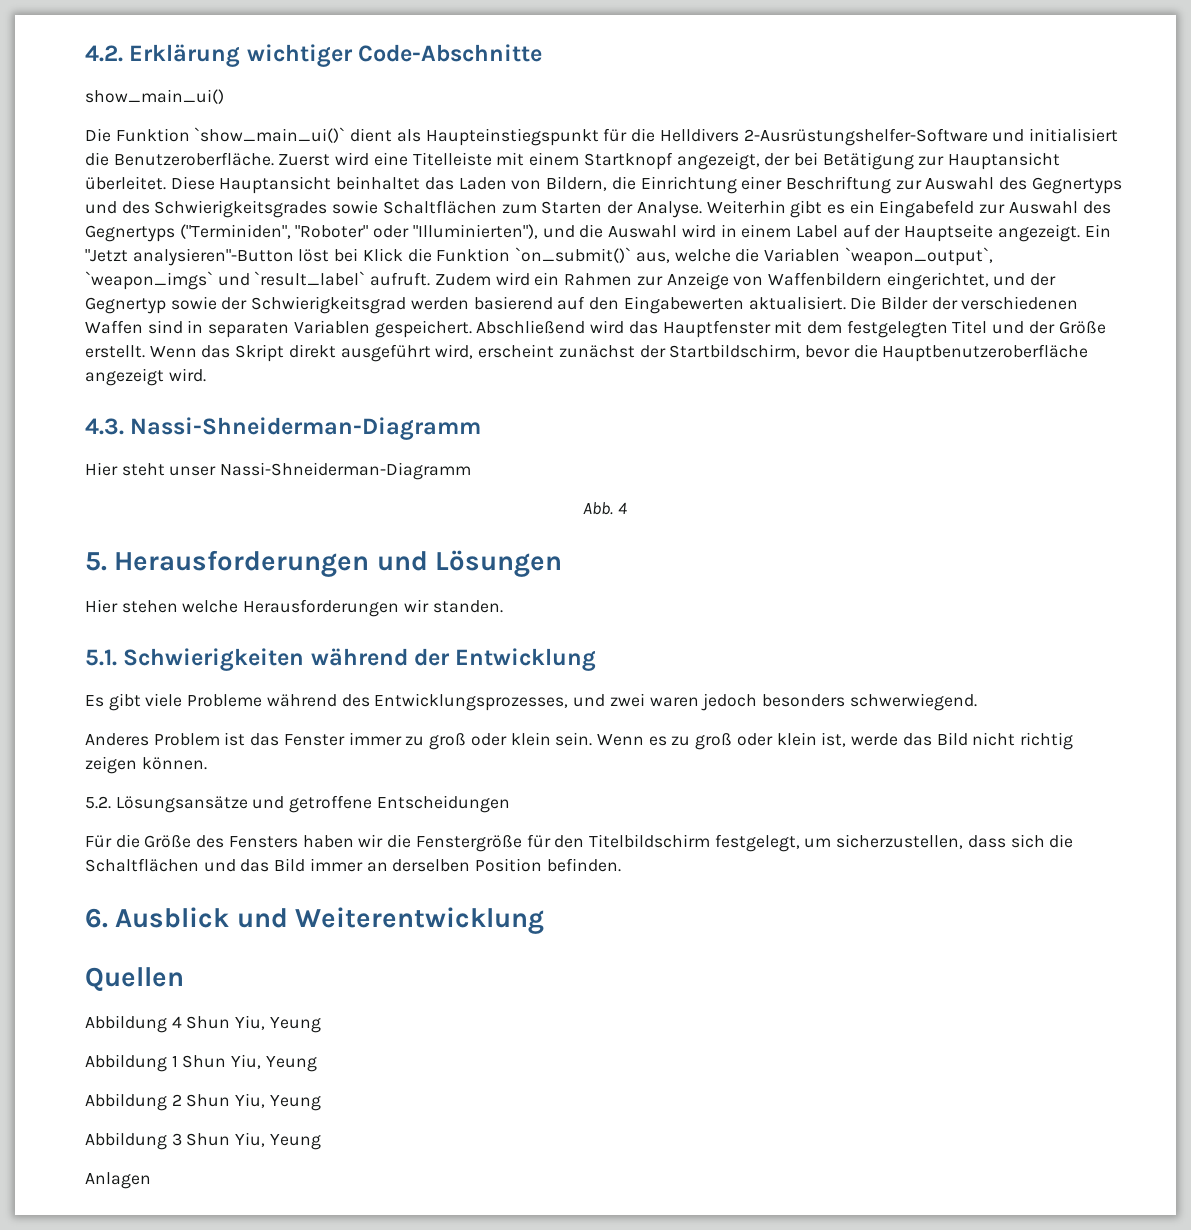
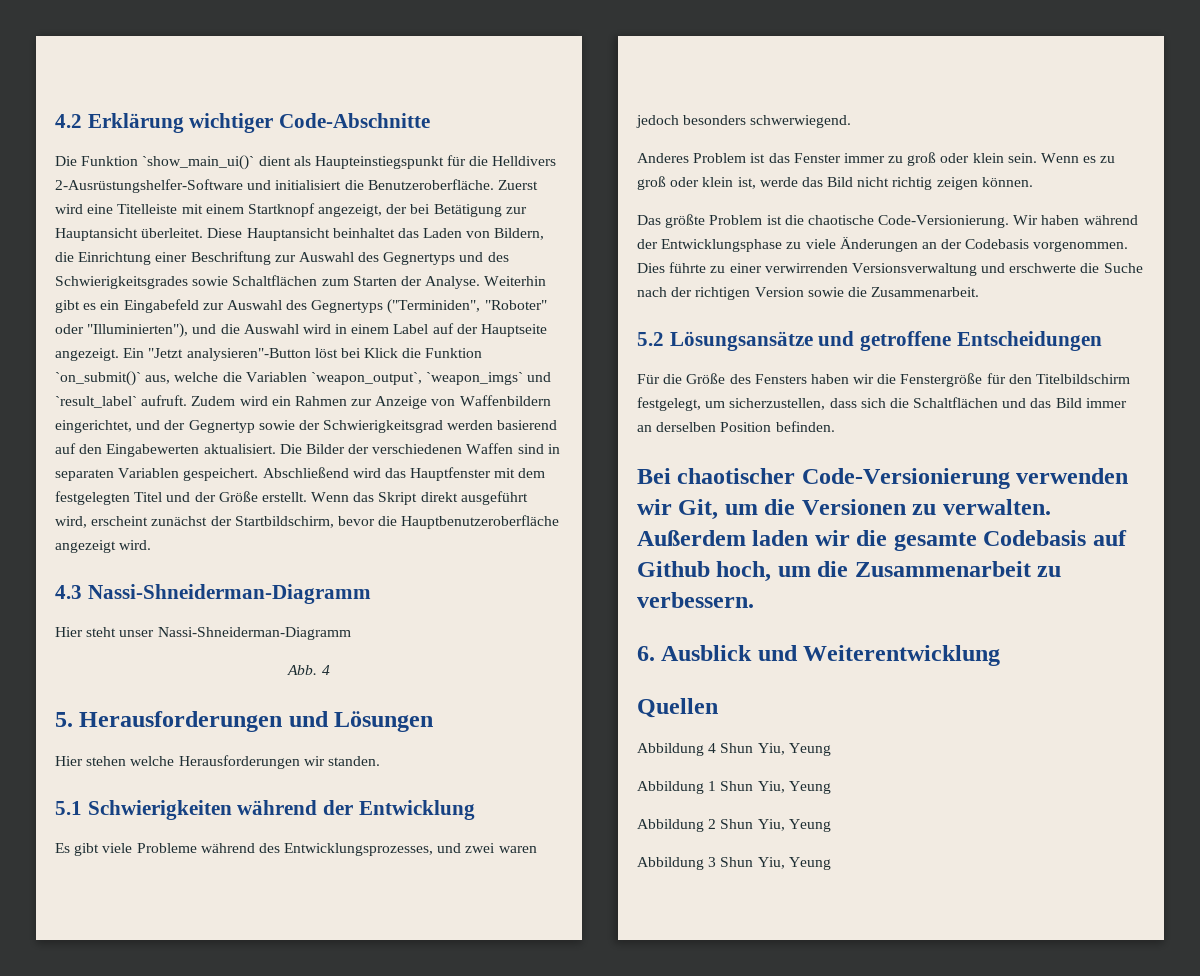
- 4.2. Erklärung wichtiger Code-Abschnitte
+ 4.2 Erklärung wichtiger Code-Abschnitte
- show_main_ui()
- 4.3. Nassi-Shneiderman-Diagramm
+ 4.3 Nassi-Shneiderman-Diagramm
- 5.1. Schwierigkeiten während der Entwicklung
+ 5.1 Schwierigkeiten während der Entwicklung
- 5.2. Lösungsansätze und getroffene Entscheidungen
+ Das größte Problem ist die chaotische Code-Versionierung. Wir haben während der Entwicklungsphase zu viele Änderungen an der Codebasis vorgenommen. Dies führte zu einer verwirrenden Versionsverwaltung und erschwerte die Suche nach der richtigen Version sowie die Zusammenarbeit.
+ 5.2 Lösungsansätze und getroffene Entscheidungen
+ Bei chaotischer Code-Versionierung verwenden wir Git, um die Versionen zu verwalten. Außerdem laden wir die gesamte Codebasis auf Github hoch, um die Zusammenarbeit zu verbessern.
- Anlagen

